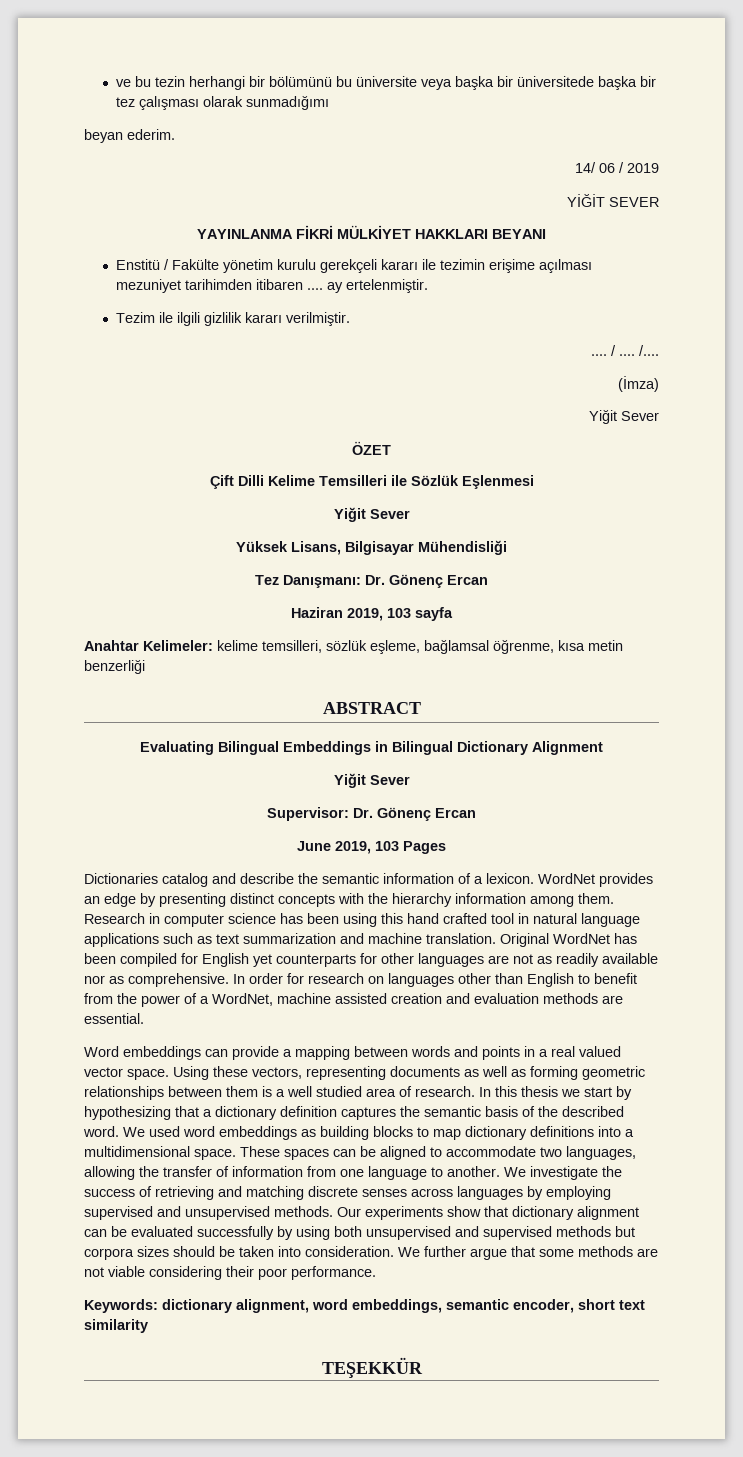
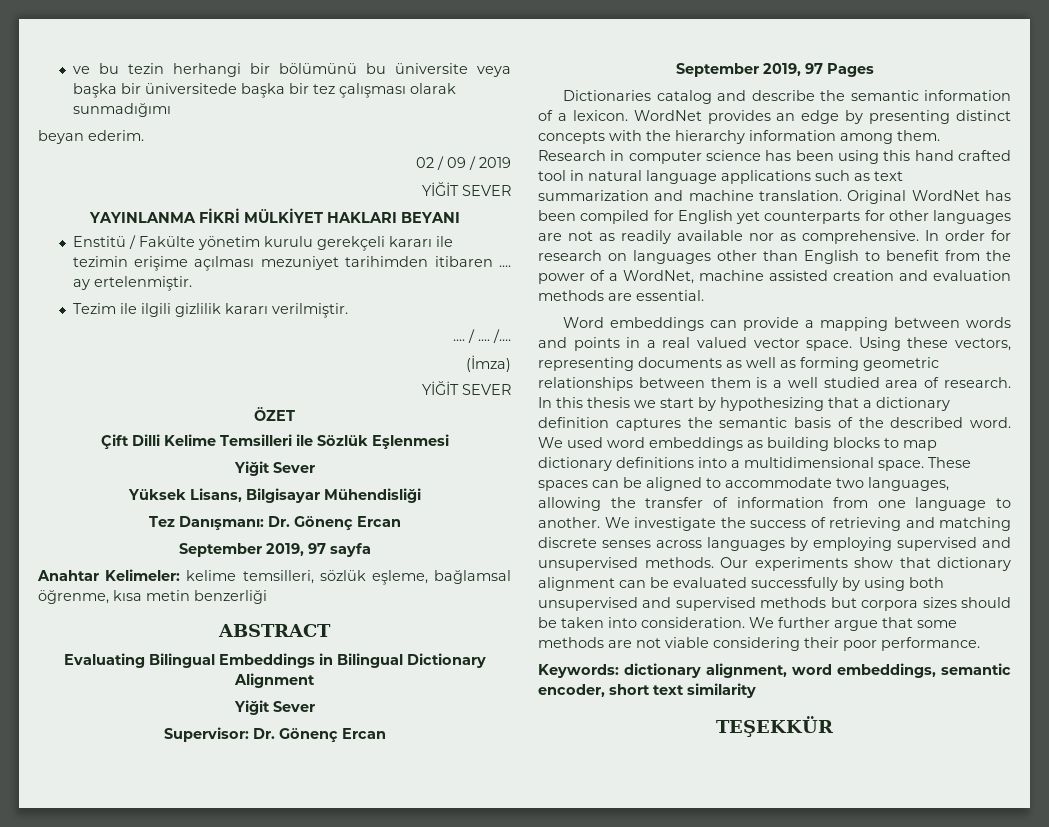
- 14/ 06 / 2019
+ 02 / 09 / 2019
- YAYINLANMA FİKRİ MÜLKİYET HAKKLARI BEYANI
+ YAYINLANMA FİKRİ MÜLKİYET HAKLARI BEYANI
  (İmza)
- Yiğit Sever
+ YİĞİT SEVER
- Haziran 2019, 103 sayfa
+ September 2019, 97 sayfa
- June 2019, 103 Pages
+ September 2019, 97 Pages

